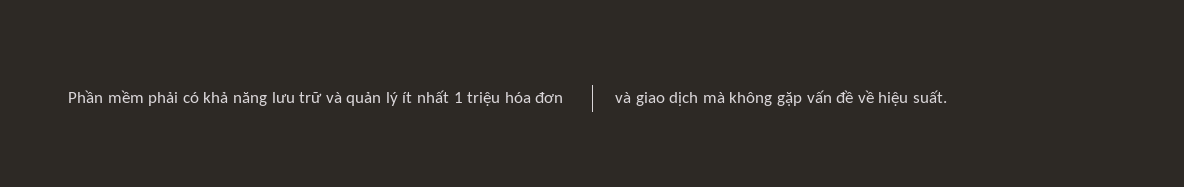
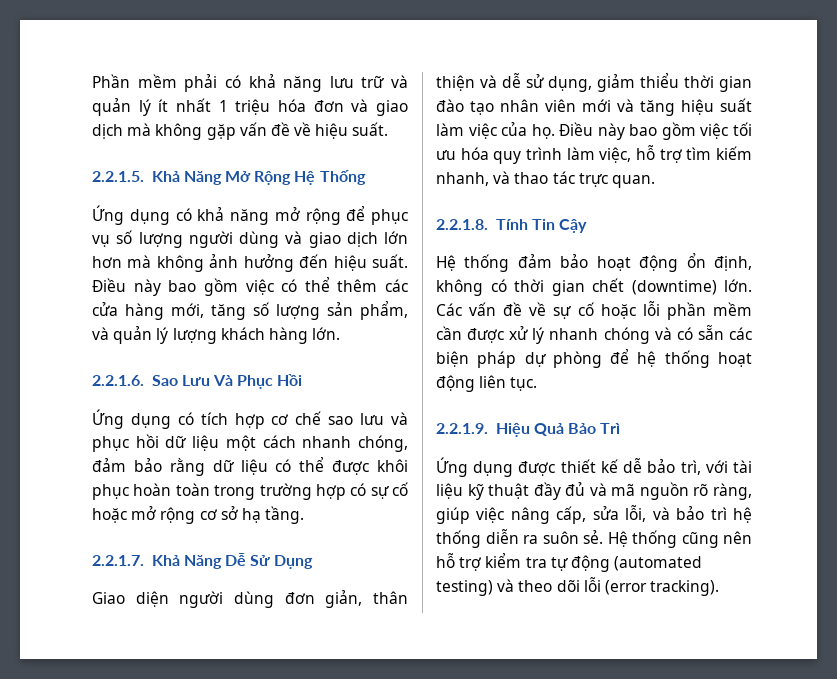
+ 2.2.1.5. Khả Năng Mở Rộng Hệ Thống
+ Ứng dụng có khả năng mở rộng để phục vụ số lượng người dùng và giao dịch lớn hơn mà không ảnh hưởng đến hiệu suất. Điều này bao gồm việc có thể thêm các cửa hàng mới, tăng số lượng sản phẩm, và quản lý lượng khách hàng lớn.
+ 2.2.1.6. Sao Lưu Và Phục Hồi
+ Ứng dụng có tích hợp cơ chế sao lưu và phục hồi dữ liệu một cách nhanh chóng, đảm bảo rằng dữ liệu có thể được khôi phục hoàn toàn trong trường hợp có sự cố hoặc mở rộng cơ sở hạ tầng.
+ 2.2.1.7. Khả Năng Dễ Sử Dụng
+ Giao diện người dùng đơn giản, thân thiện và dễ sử dụng, giảm thiểu thời gian đào tạo nhân viên mới và tăng hiệu suất làm việc của họ. Điều này bao gồm việc tối ưu hóa quy trình làm việc, hỗ trợ tìm kiếm nhanh, và thao tác trực quan.
+ 2.2.1.8. Tính Tin Cậy
+ Hệ thống đảm bảo hoạt động ổn định, không có thời gian chết (downtime) lớn. Các vấn đề về sự cố hoặc lỗi phần mềm cần được xử lý nhanh chóng và có sẵn các biện pháp dự phòng để hệ thống hoạt động liên tục.
+ 2.2.1.9. Hiệu Quả Bảo Trì
+ Ứng dụng được thiết kế dễ bảo trì, với tài liệu kỹ thuật đầy đủ và mã nguồn rõ ràng, giúp việc nâng cấp, sửa lỗi, và bảo trì hệ thống diễn ra suôn sẻ. Hệ thống cũng nên hỗ trợ kiểm tra tự động (automated testing) và theo dõi lỗi (error tracking).

